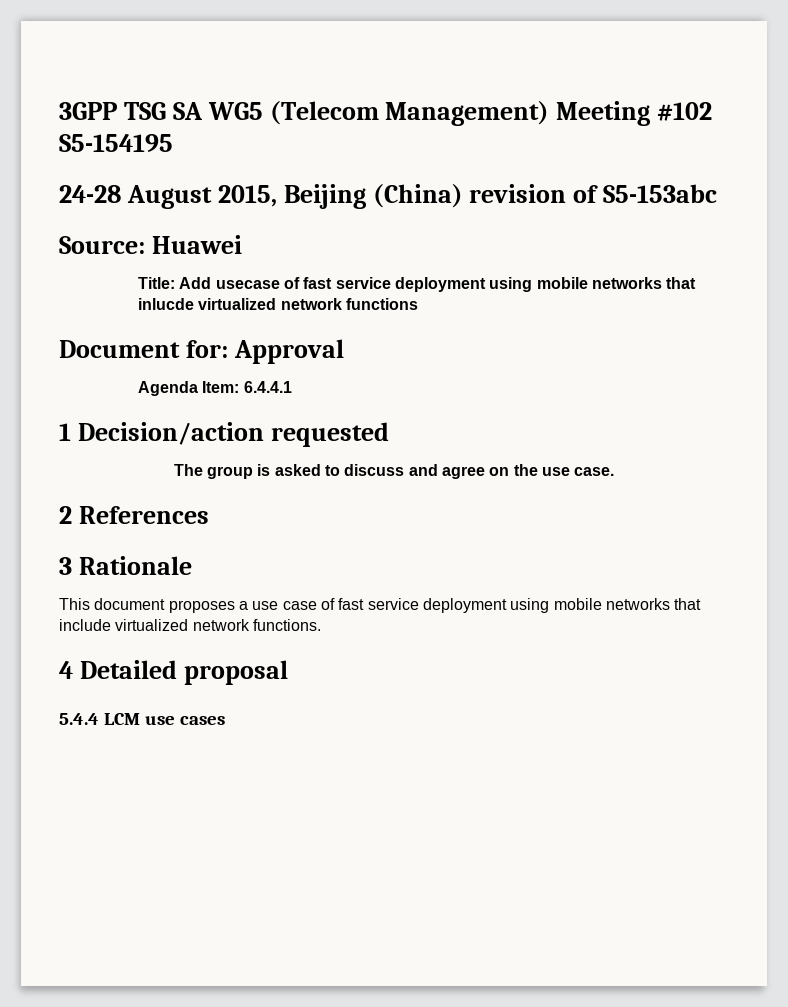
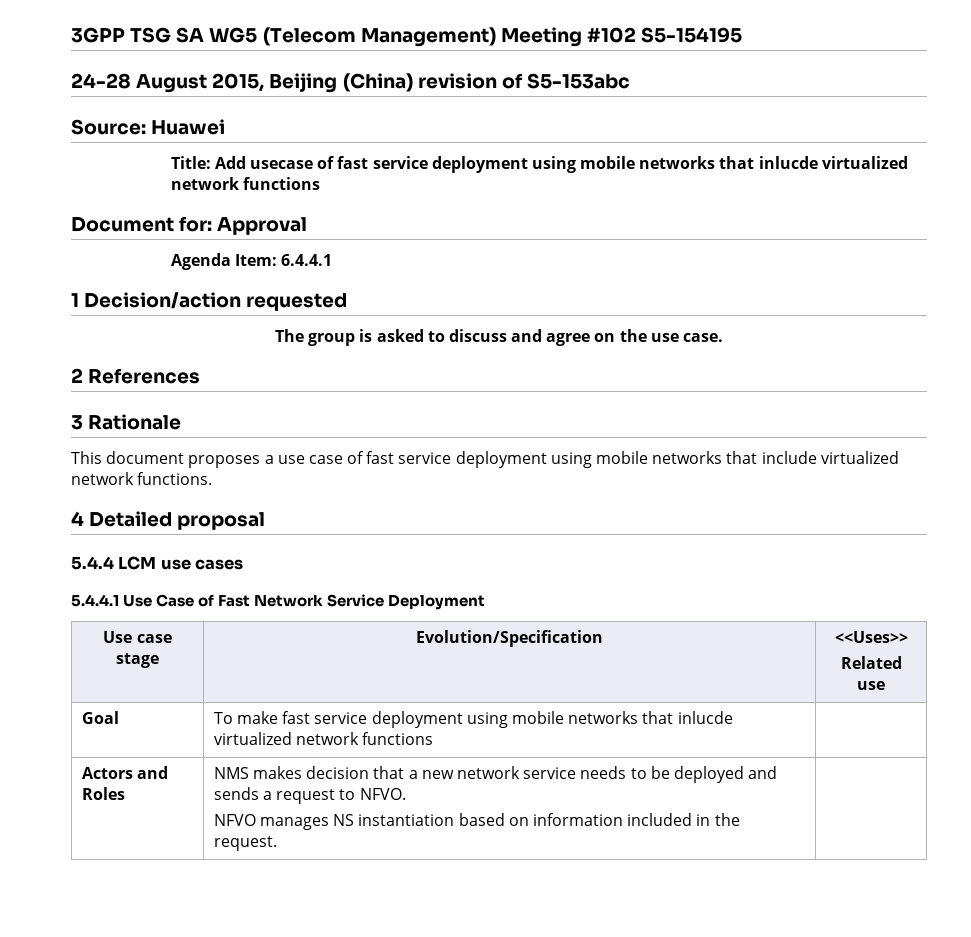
+ 5.4.4.1 Use Case of Fast Network Service Deployment
+ Use case stage | Evolution/Specification | <<Uses>>
+ Related use
+ Goal | To make fast service deployment using mobile networks that inlucde virtualized network functions |
+ Actors and Roles | NMS makes decision that a new network service needs to be deployed and sends a request to NFVO.
+ NFVO manages NS instantiation based on information included in the request. |

